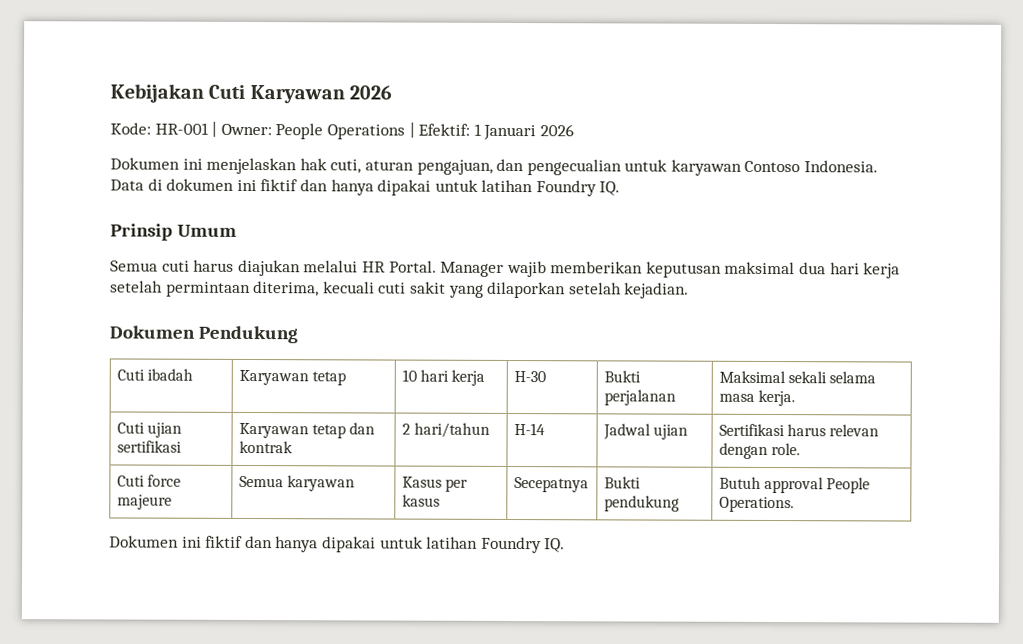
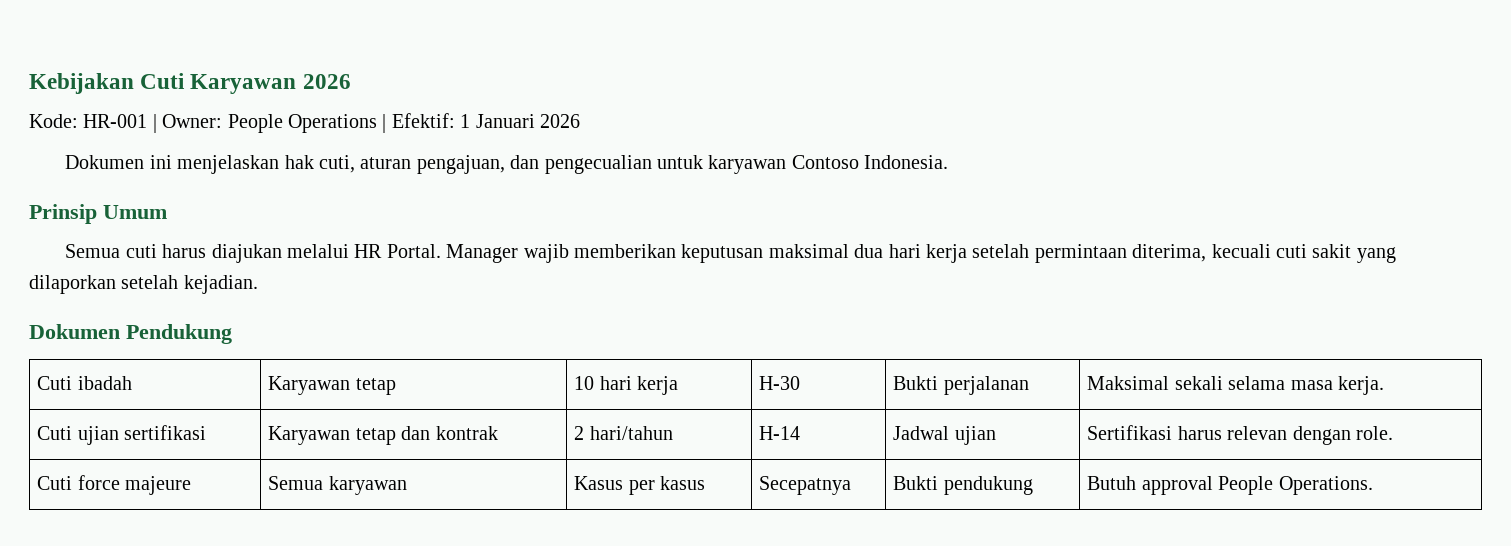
- Data di dokumen ini fiktif dan hanya dipakai untuk latihan Foundry IQ.
- Dokumen ini fiktif dan hanya dipakai untuk latihan Foundry IQ.

